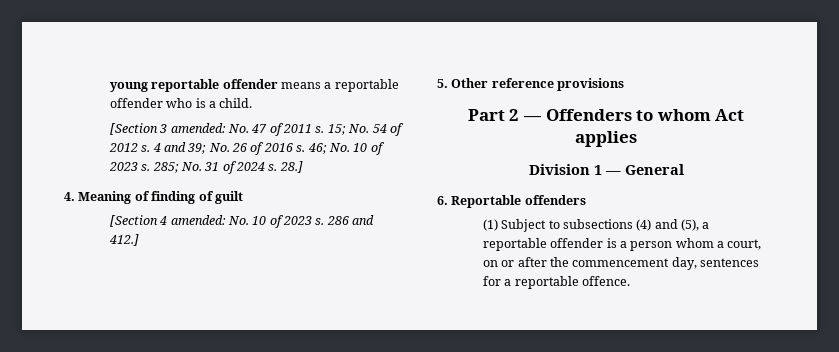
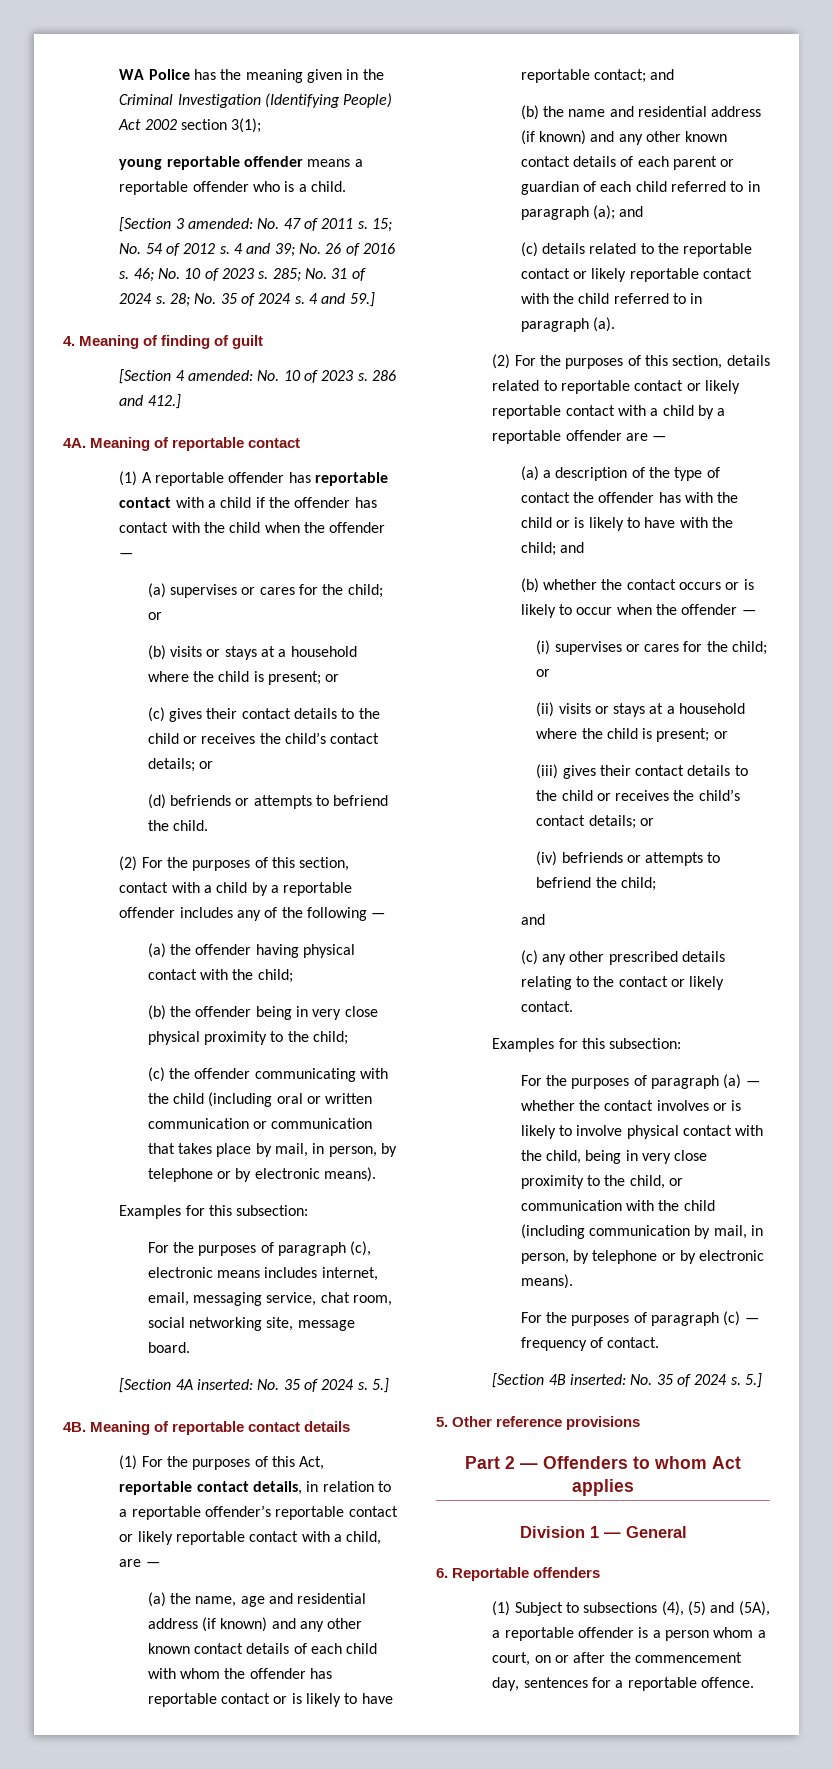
+ WA Police has the meaning given in the Criminal Investigation (Identifying People) Act 2002 section 3(1);
- 28.]
+ 28; No. 35 of 2024 s. 4 and 59.]
+ 4A. Meaning of reportable contact
+ (1) A reportable offender has reportable contact with a child if the offender has contact with the child when the offender —
+ (a) supervises or cares for the child; or
+ (b) visits or stays at a household where the child is present; or
+ (c) gives their contact details to the child or receives the child’s contact details; or
+ (d) befriends or attempts to befriend the child.
+ (2) For the purposes of this section, contact with a child by a reportable offender includes any of the following —
+ (a) the offender having physical contact with the child;
+ (b) the offender being in very close physical proximity to the child;
+ (c) the offender communicating with the child (including oral or written communication or communication that takes place by mail, in person, by telephone or by electronic means).
+ Examples for this subsection:
+ For the purposes of paragraph (c), electronic means includes internet, email, messaging service, chat room, social networking site, message board.
+ [Section 4A inserted: No. 35 of 2024 s. 5.]
+ 4B. Meaning of reportable contact details
+ (1) For the purposes of this Act, reportable contact details, in relation to a reportable offender’s reportable contact or likely reportable contact with a child, are —
+ (a) the name, age and residential address (if known) and any other known contact details of each child with whom the offender has reportable contact or is likely to have reportable contact; and
+ (b) the name and residential address (if known) and any other known contact details of each parent or guardian of each child referred to in paragraph (a); and
+ (c) details related to the reportable contact or likely reportable contact with the child referred to in paragraph (a).
+ (2) For the purposes of this section, details related to reportable contact or likely reportable contact with a child by a reportable offender are —
+ (a) a description of the type of contact the offender has with the child or is likely to have with the child; and
+ (b) whether the contact occurs or is likely to occur when the offender —
+ (i) supervises or cares for the child; or
+ (ii) visits or stays at a household where the child is present; or
+ (iii) gives their contact details to the child or receives the child’s contact details; or
+ (iv) befriends or attempts to befriend the child;
+ and
+ (c) any other prescribed details relating to the contact or likely contact.
+ Examples for this subsection:
+ For the purposes of paragraph (a) — whether the contact involves or is likely to involve physical contact with the child, being in very close proximity to the child, or communication with the child (including communication by mail, in person, by telephone or by electronic means).
+ For the purposes of paragraph (c) — frequency of contact.
+ [Section 4B inserted: No. 35 of 2024 s. 5.]
- (1) Subject to subsections (4) and (5), a reportable offender is a person whom a court, on or after the commencement day, sentences for a reportable offence.
+ (1) Subject to subsections (4), (5) and (5A), a reportable offender is a person whom a court, on or after the commencement day, sentences for a reportable offence.

